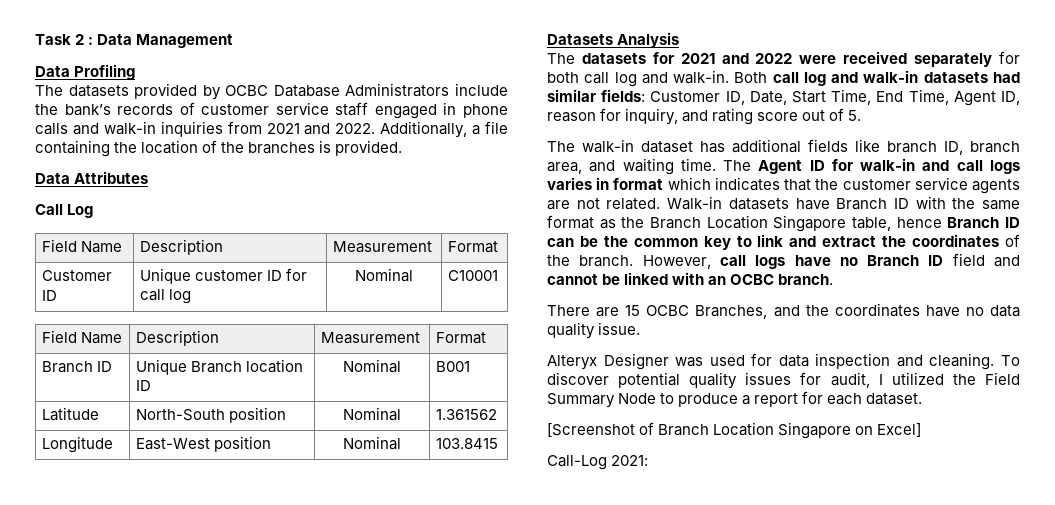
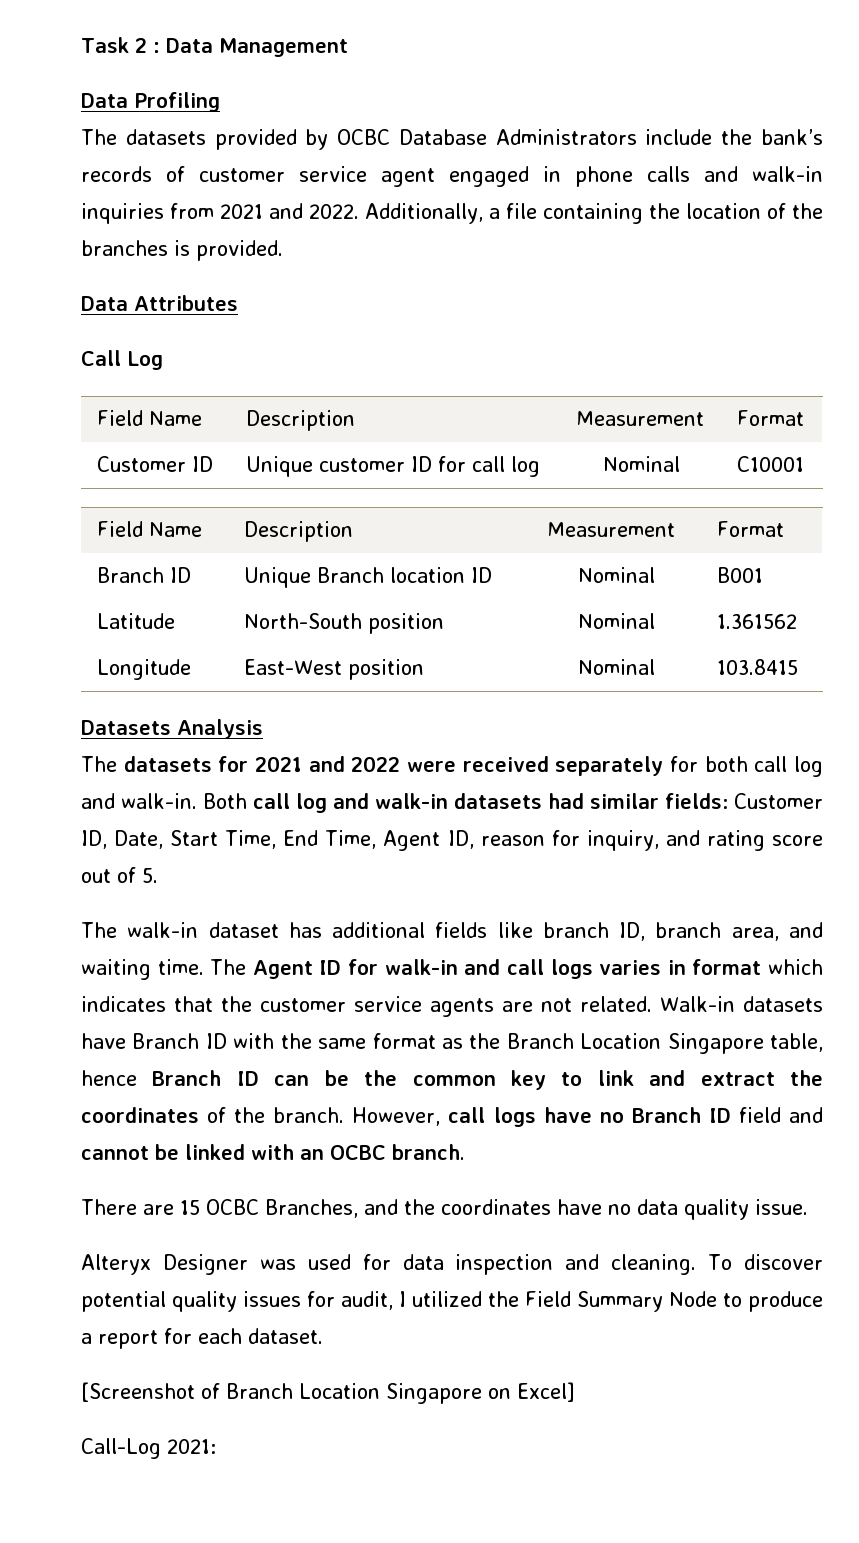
- The datasets provided by OCBC Database Administrators include the bank’s records of customer service staff engaged in phone calls and walk-in inquiries from 2021 and 2022.
+ The datasets provided by OCBC Database Administrators include the bank’s records of customer service agent engaged in phone calls and walk-in inquiries from 2021 and 2022.

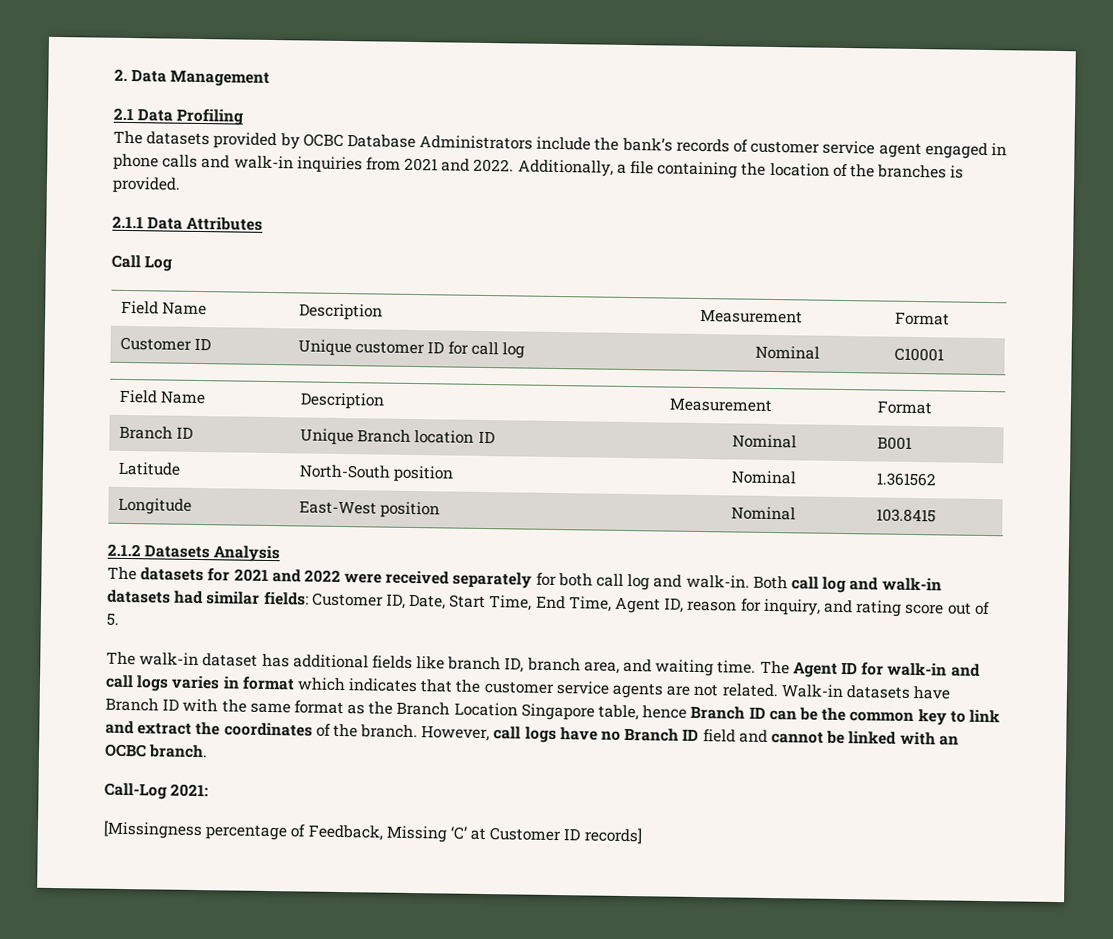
- Task 2 : Data Management
+ 2. Data Management
- Data Profiling
+ 2.1 Data Profiling
- Data Attributes
+ 2.1.1 Data Attributes
- Datasets Analysis
+ 2.1.2 Datasets Analysis
- There are 15 OCBC Branches, and the coordinates have no data quality issue.
- Alteryx Designer was used for data inspection and cleaning. To discover potential quality issues for audit, I utilized the Field Summary Node to produce a report for each dataset.
- [Screenshot of Branch Location Singapore on Excel]
  Call-Log 2021:
+ [Missingness percentage of Feedback, Missing ‘C’ at Customer ID records]

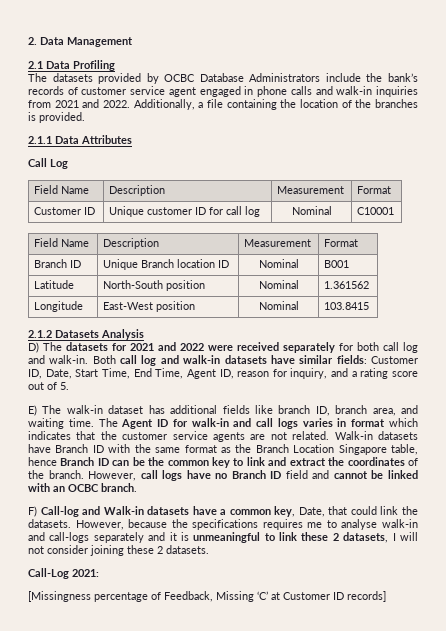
- The datasets for 2021 and 2022 were received separately for both call log and walk-in.
+ D) The datasets for 2021 and 2022 were received separately for both call log and walk-in.
- Both call log and walk-in datasets had similar fields: Customer ID, Date, Start Time, End Time, Agent ID, reason for inquiry, and rating score out of 5.
+ Both call log and walk-in datasets have similar fields: Customer ID, Date, Start Time, End Time, Agent ID, reason for inquiry, and a rating score out of 5.
- The walk-in dataset has additional fields like branch ID, branch area, and waiting time.
+ E) The walk-in dataset has additional fields like branch ID, branch area, and waiting time.
+ F) Call-log and Walk-in datasets have a common key, Date, that could link the datasets. However, because the specifications requires me to analyse walk-in and call-logs separately and it is unmeaningful to link these 2 datasets, I will not consider joining these 2 datasets.

